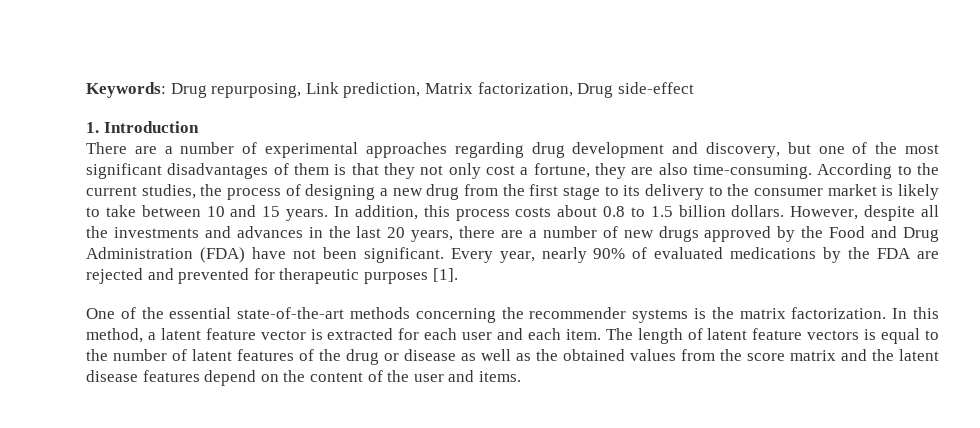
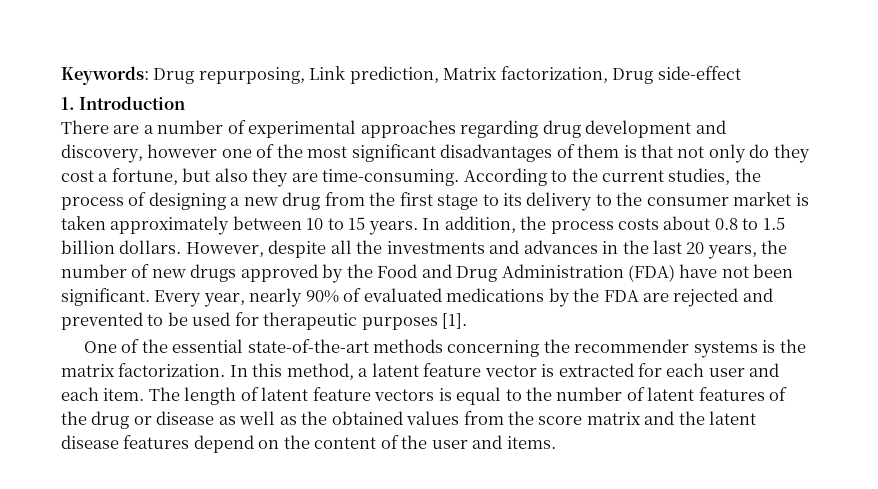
- There are a number of experimental approaches regarding drug development and discovery, but one of the most significant disadvantages of them is that they not only cost a fortune, they are also time-consuming.
+ There are a number of experimental approaches regarding drug development and discovery, however one of the most significant disadvantages of them is that not only do they cost a fortune, but also they are time-consuming.
- According to the current studies, the process of designing a new drug from the first stage to its delivery to the consumer market is likely to take between 10 and 15 years.
+ According to the current studies, the process of designing a new drug from the first stage to its delivery to the consumer market is taken approximately between 10 to 15 years.
- In addition, this process costs about 0.8 to 1.5 billion dollars.
+ In addition, the process costs about 0.8 to 1.5 billion dollars.
- However, despite all the investments and advances in the last 20 years, there are a number of new drugs approved by the Food and Drug Administration (FDA) have not been significant.
+ However, despite all the investments and advances in the last 20 years, the number of new drugs approved by the Food and Drug Administration (FDA) have not been significant.
- Every year, nearly 90% of evaluated medications by the FDA are rejected and prevented for therapeutic purposes [1].
+ Every year, nearly 90% of evaluated medications by the FDA are rejected and prevented to be used for therapeutic purposes [1].

